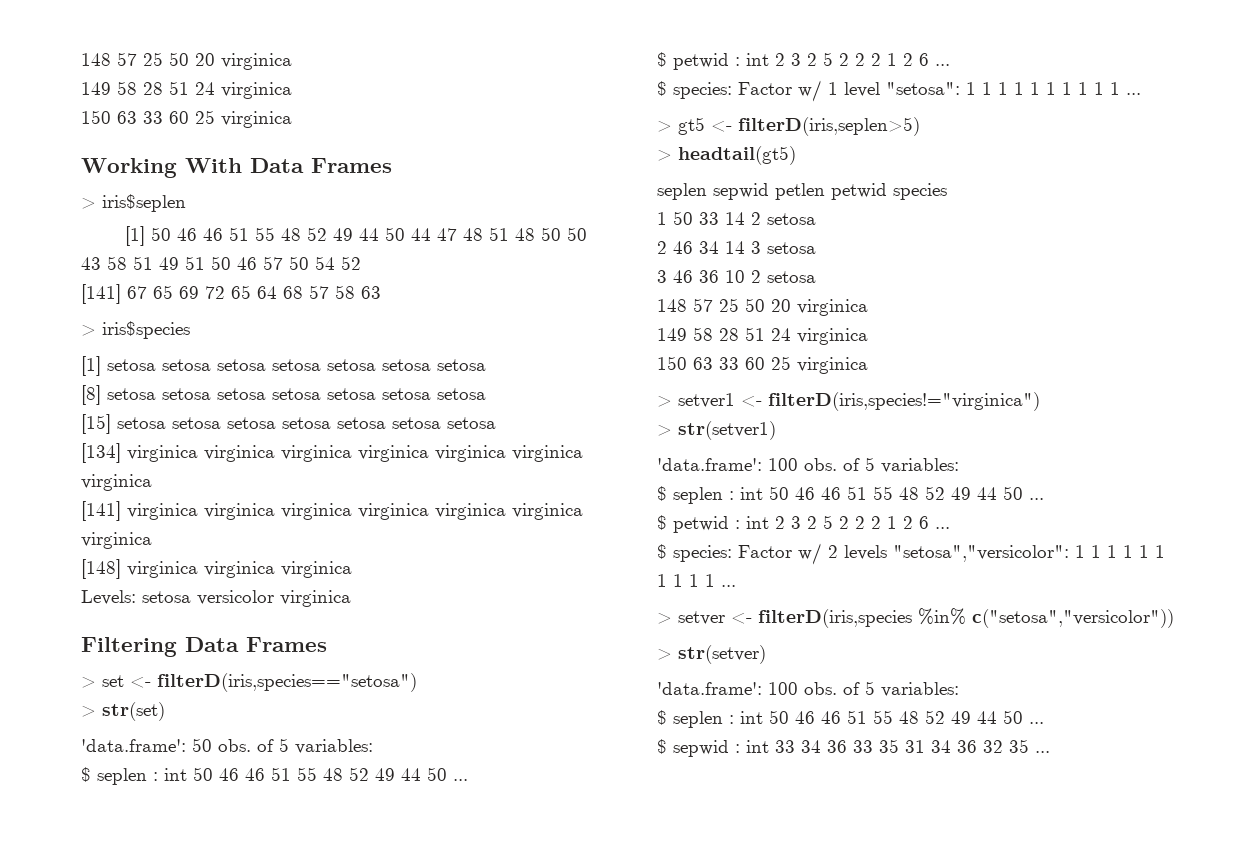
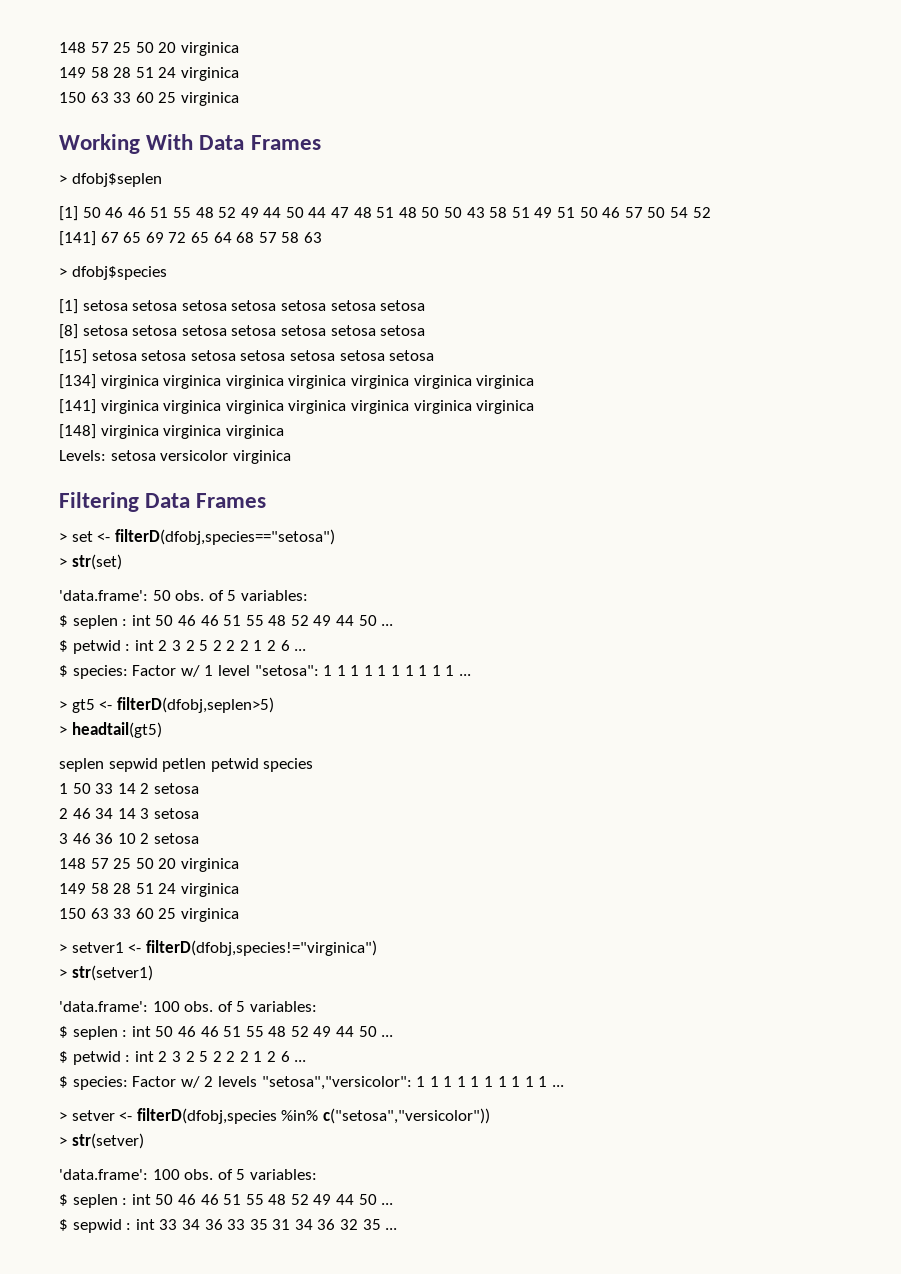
- > iris$seplen
+ > dfobj$seplen
- > iris$species
+ > dfobj$species
- > set <- filterD(iris,species=="setosa")
+ > set <- filterD(dfobj,species=="setosa")
- > gt5 <- filterD(iris,seplen>5)
+ > gt5 <- filterD(dfobj,seplen>5)
- > setver1 <- filterD(iris,species!="virginica")
+ > setver1 <- filterD(dfobj,species!="virginica")
- > setver <- filterD(iris,species %in% c("setosa","versicolor"))
+ > setver <- filterD(dfobj,species %in% c("setosa","versicolor"))

